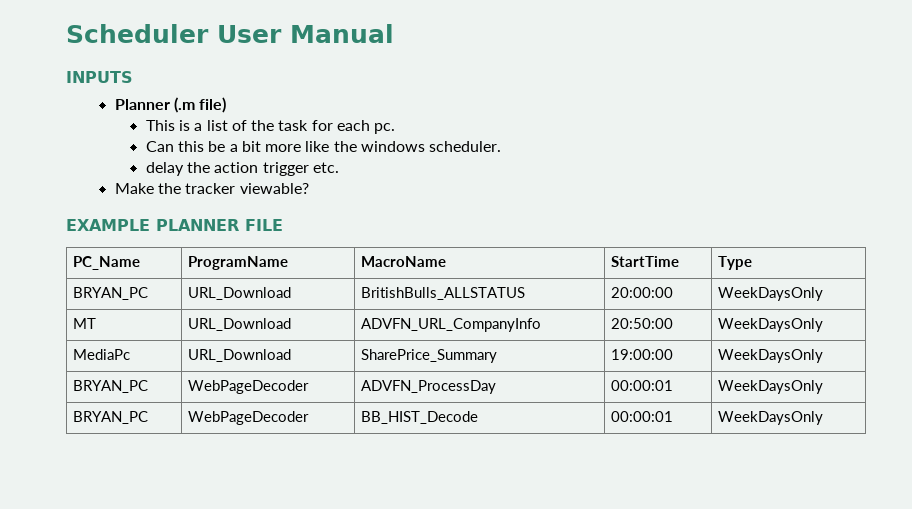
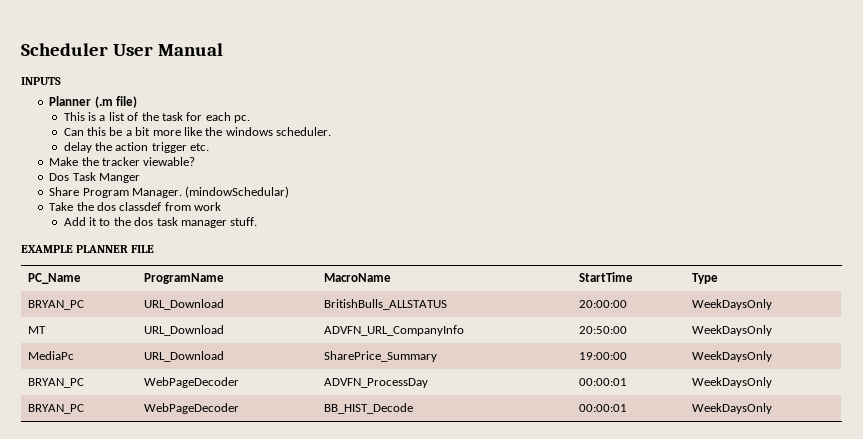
+ Dos Task Manger
+ Share Program Manager. (mindowSchedular)
+ Take the dos classdef from work
+ Add it to the dos task manager stuff.

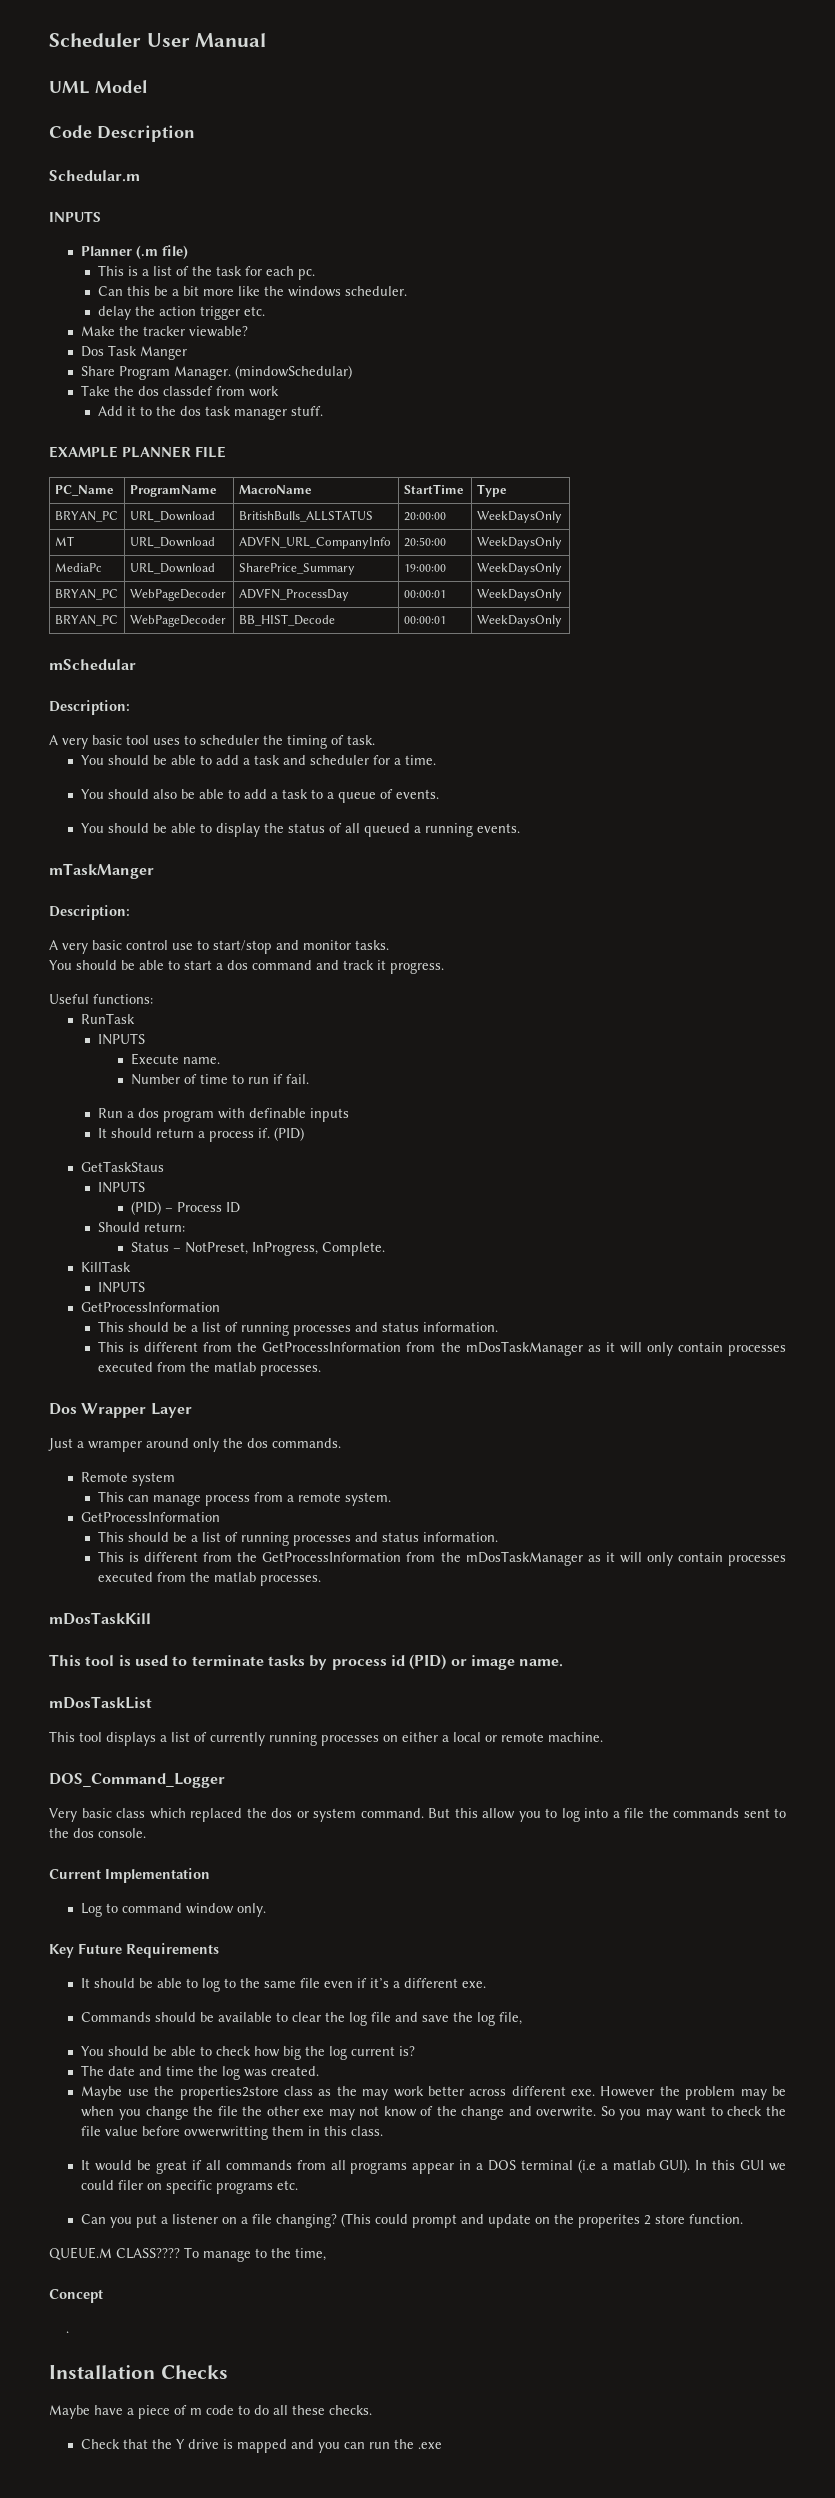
+ UML Model
+ Code Description
+ Schedular.m
+ mSchedular
+ Description:
+ A very basic tool uses to scheduler the timing of task.
+ You should be able to add a task and scheduler for a time.
+ You should also be able to add a task to a queue of events.
+ You should be able to display the status of all queued a running events.
+ mTaskManger
+ Description:
+ A very basic control use to start/stop and monitor tasks.
+ You should be able to start a dos command and track it progress.
+ Useful functions:
+ RunTask
+ INPUTS
+ Execute name.
+ Number of time to run if fail.
+ Run a dos program with definable inputs
+ It should return a process if. (PID)
+ GetTaskStaus
+ INPUTS
+ (PID) – Process ID
+ Should return:
+ Status – NotPreset, InProgress, Complete.
+ KillTask
+ INPUTS
+ GetProcessInformation
+ This should be a list of running processes and status information.
+ This is different from the GetProcessInformation from the mDosTaskManager as it will only contain processes executed from the matlab processes.
+ Dos Wrapper Layer
+ Just a wramper around only the dos commands.
+ Remote system
+ This can manage process from a remote system.
+ GetProcessInformation
+ This should be a list of running processes and status information.
+ This is different from the GetProcessInformation from the mDosTaskManager as it will only contain processes executed from the matlab processes.
+ mDosTaskKill
+ This tool is used to terminate tasks by process id (PID) or image name.
+ mDosTaskList
+ This tool displays a list of currently running processes on either a local or remote machine.
+ DOS_Command_Logger
+ Very basic class which replaced the dos or system command. But this allow you to log into a file the commands sent to the dos console.
+ Current Implementation
+ Log to command window only.
+ Key Future Requirements
+ It should be able to log to the same file even if it’s a different exe.
+ Commands should be available to clear the log file and save the log file,
+ You should be able to check how big the log current is?
+ The date and time the log was created.
+ Maybe use the properties2store class as the may work better across different exe. However the problem may be when you change the file the other exe may not know of the change and overwrite. So you may want to check the file value before ovwerwritting them in this class.
+ It would be great if all commands from all programs appear in a DOS terminal (i.e a matlab GUI). In this GUI we could filer on specific programs etc.
+ Can you put a listener on a file changing? (This could prompt and update on the properites 2 store function.
+ QUEUE.M CLASS???? To manage to the time,
+ Concept
+ .
+ Installation Checks
+ Maybe have a piece of m code to do all these checks.
+ Check that the Y drive is mapped and you can run the .exe

